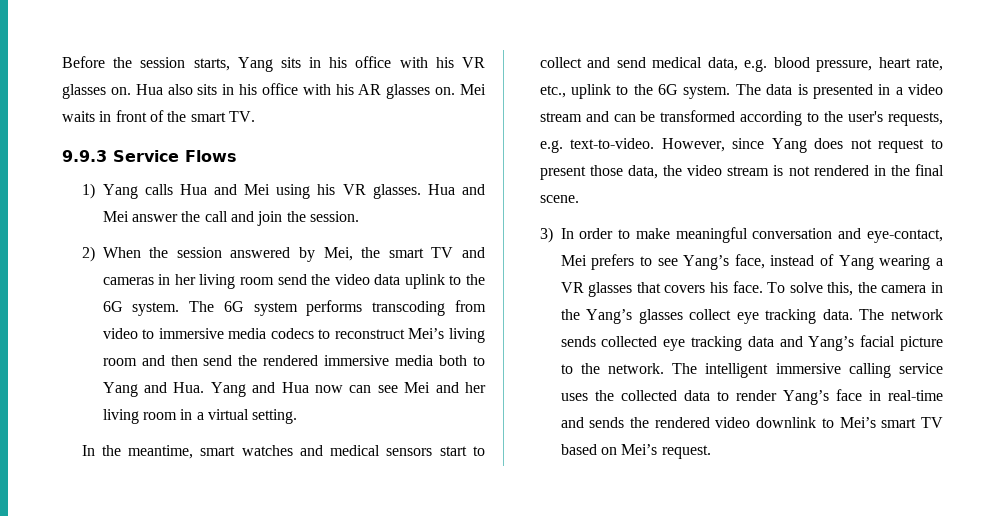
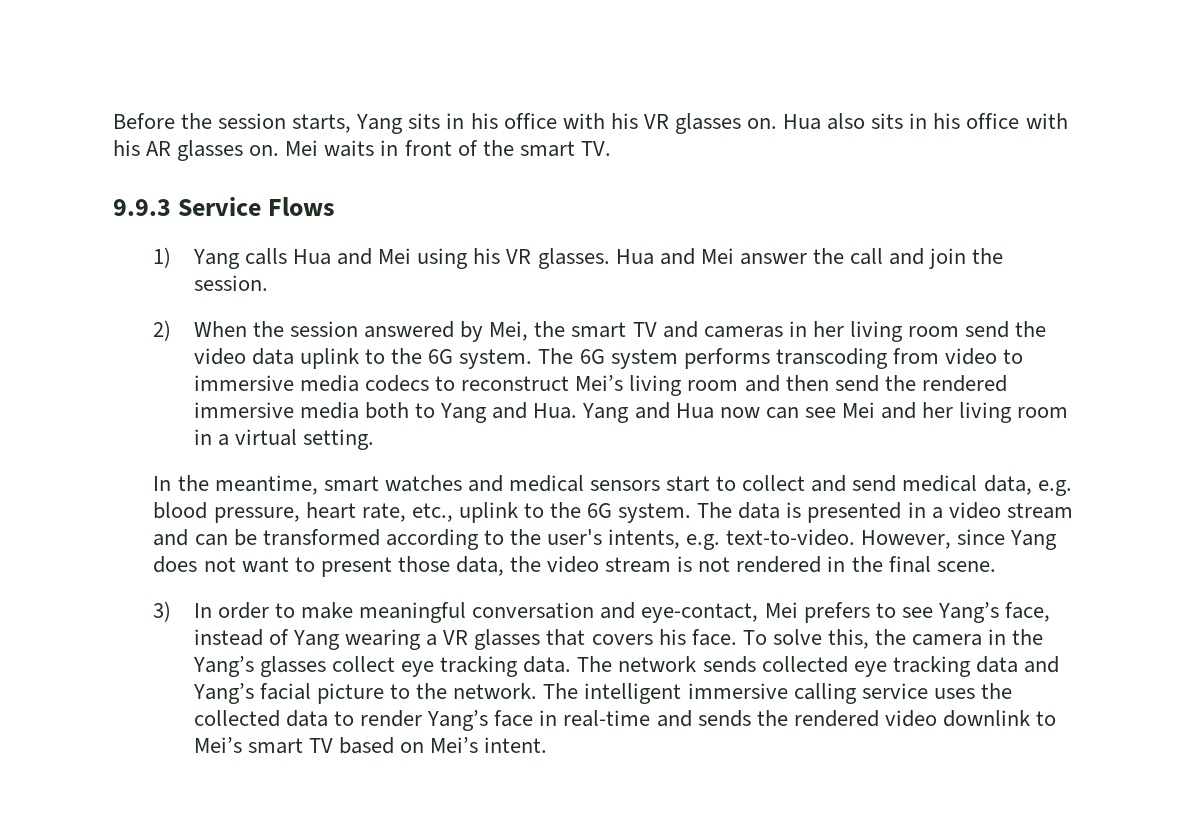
- The data is presented in a video stream and can be transformed according to the user's requests, e.g. text-to-video.
+ The data is presented in a video stream and can be transformed according to the user's intents, e.g. text-to-video.
- However, since Yang does not request to present those data, the video stream is not rendered in the final scene.
+ However, since Yang does not want to present those data, the video stream is not rendered in the final scene.
- The intelligent immersive calling service uses the collected data to render Yang’s face in real-time and sends the rendered video downlink to Mei’s smart TV based on Mei’s request.
+ The intelligent immersive calling service uses the collected data to render Yang’s face in real-time and sends the rendered video downlink to Mei’s smart TV based on Mei’s intent.

